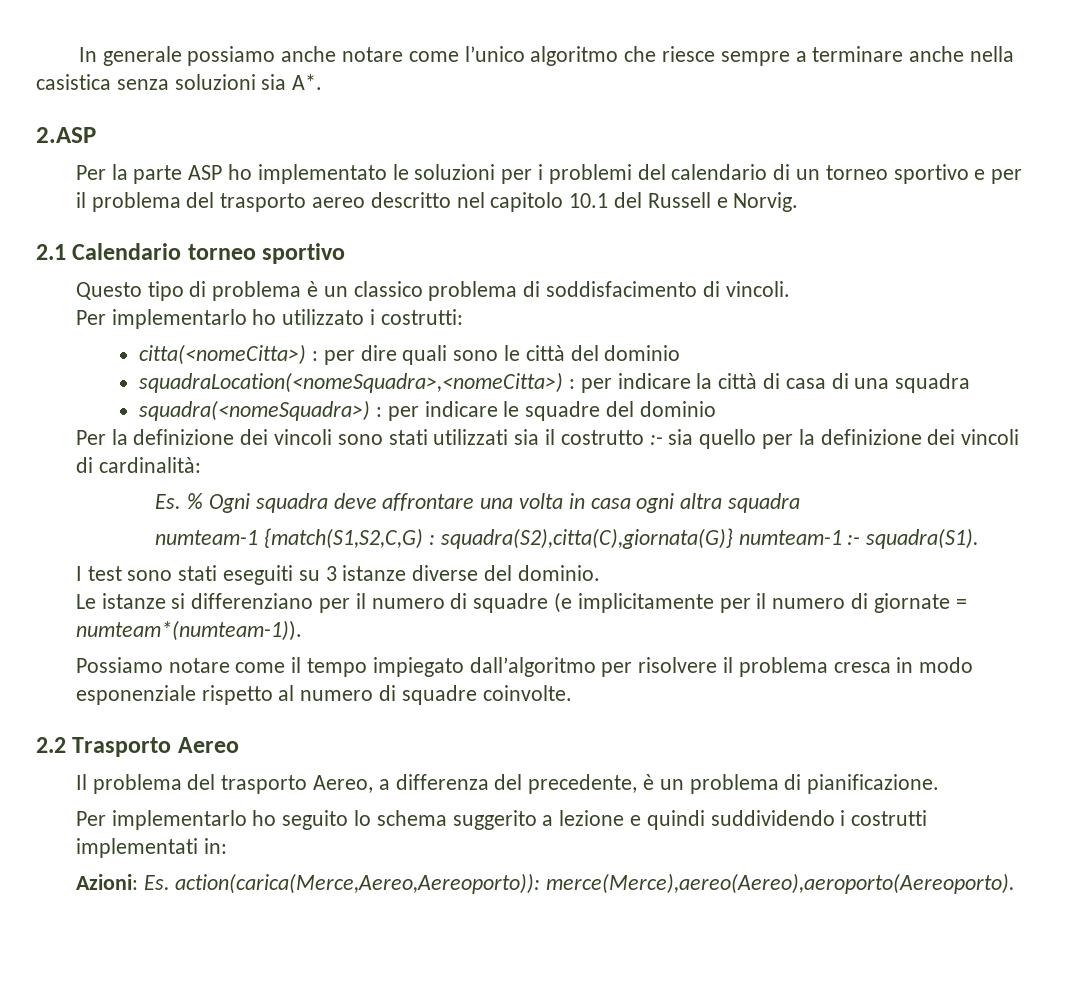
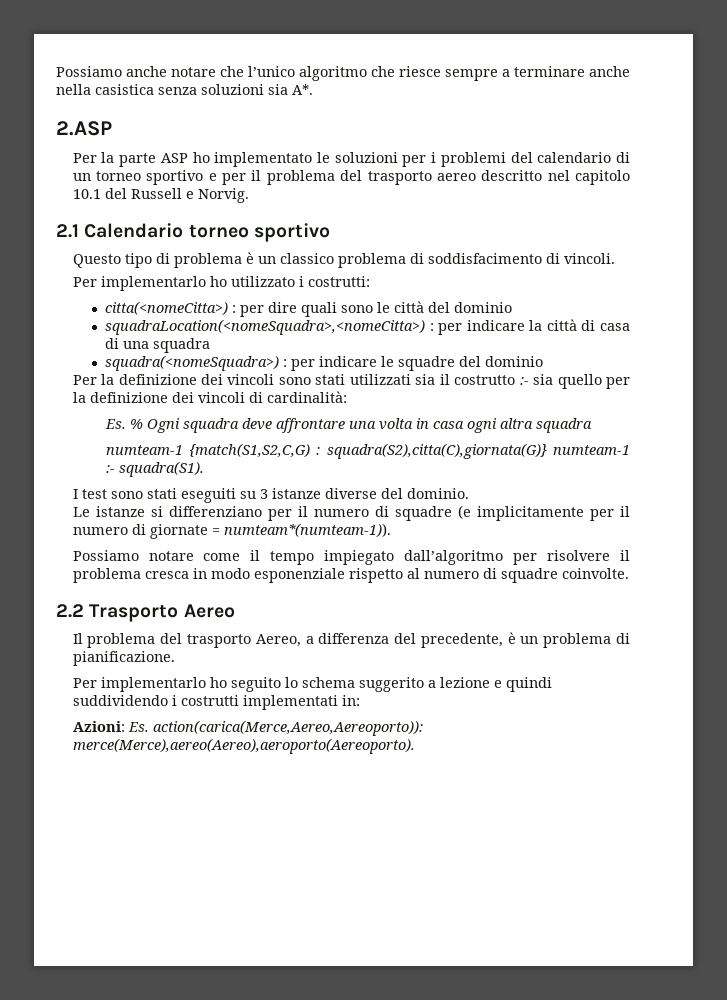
- In generale possiamo anche notare come l’unico algoritmo che riesce sempre a terminare anche nella casistica senza soluzioni sia A*.
+ Possiamo anche notare che l’unico algoritmo che riesce sempre a terminare anche nella casistica senza soluzioni sia A*.

